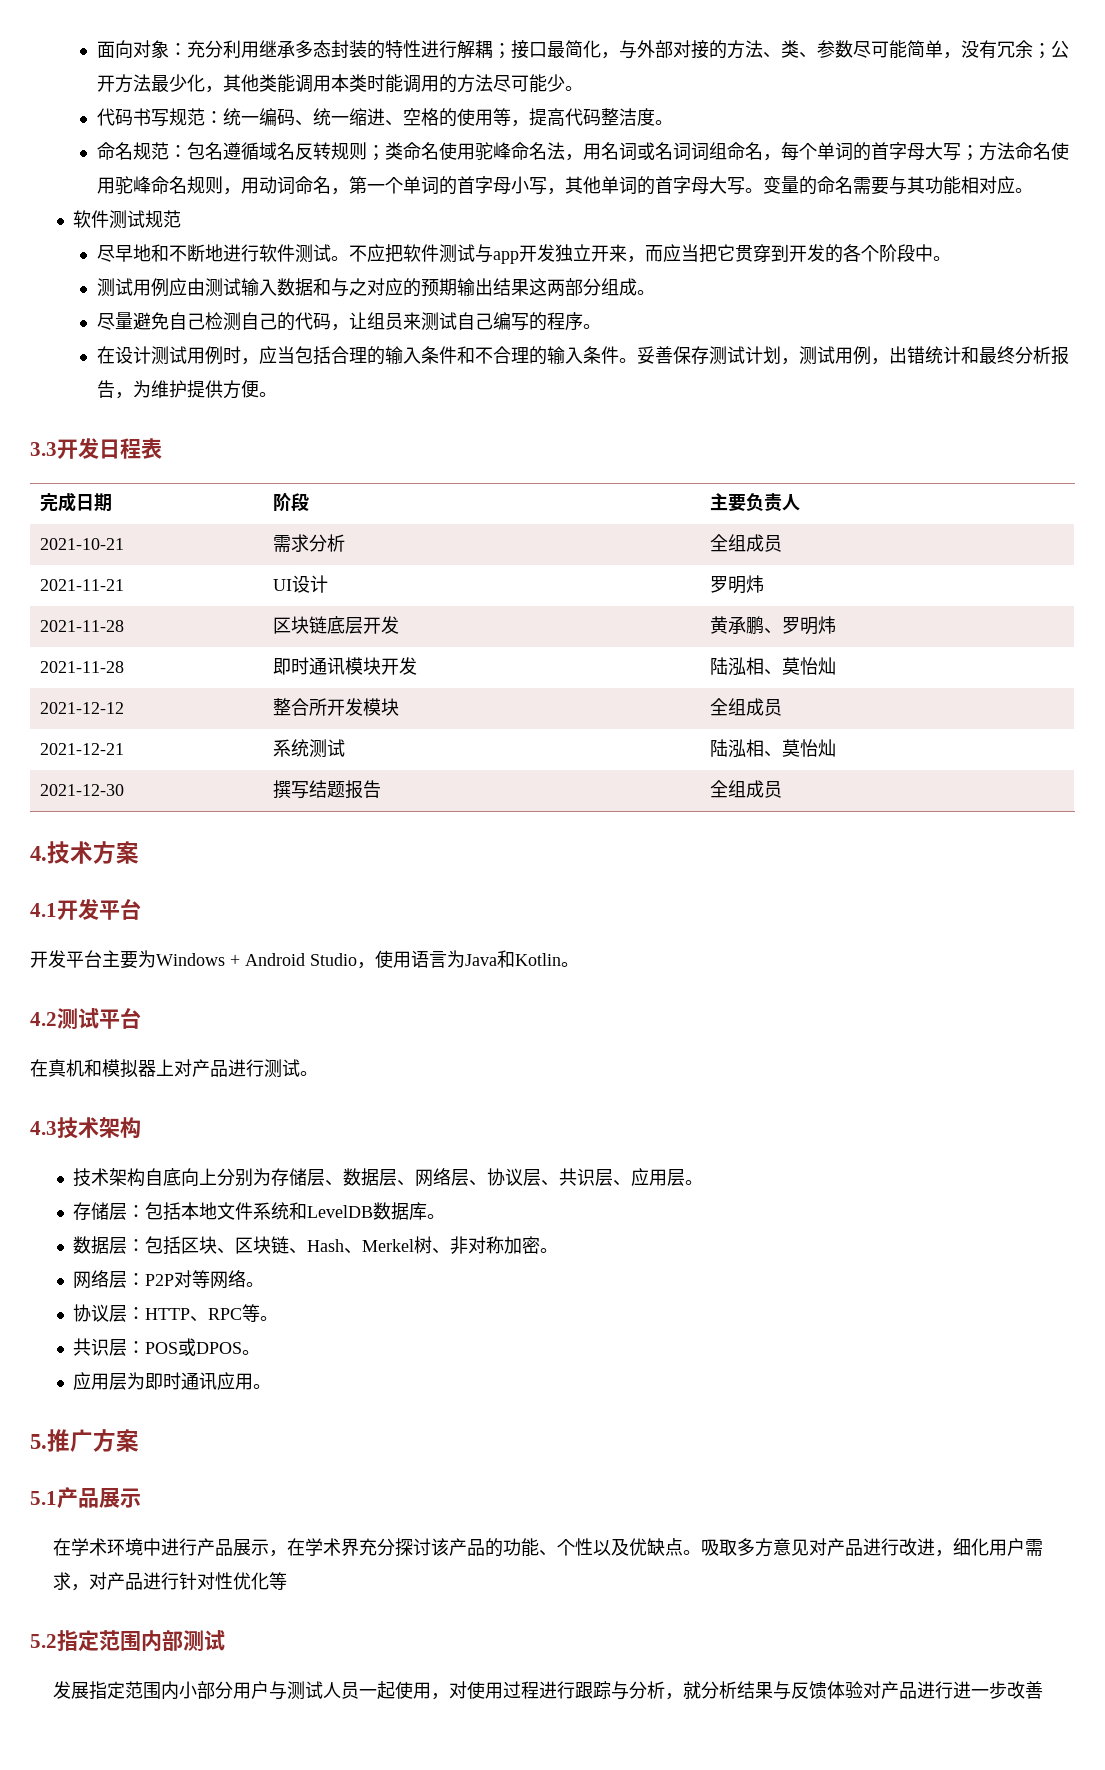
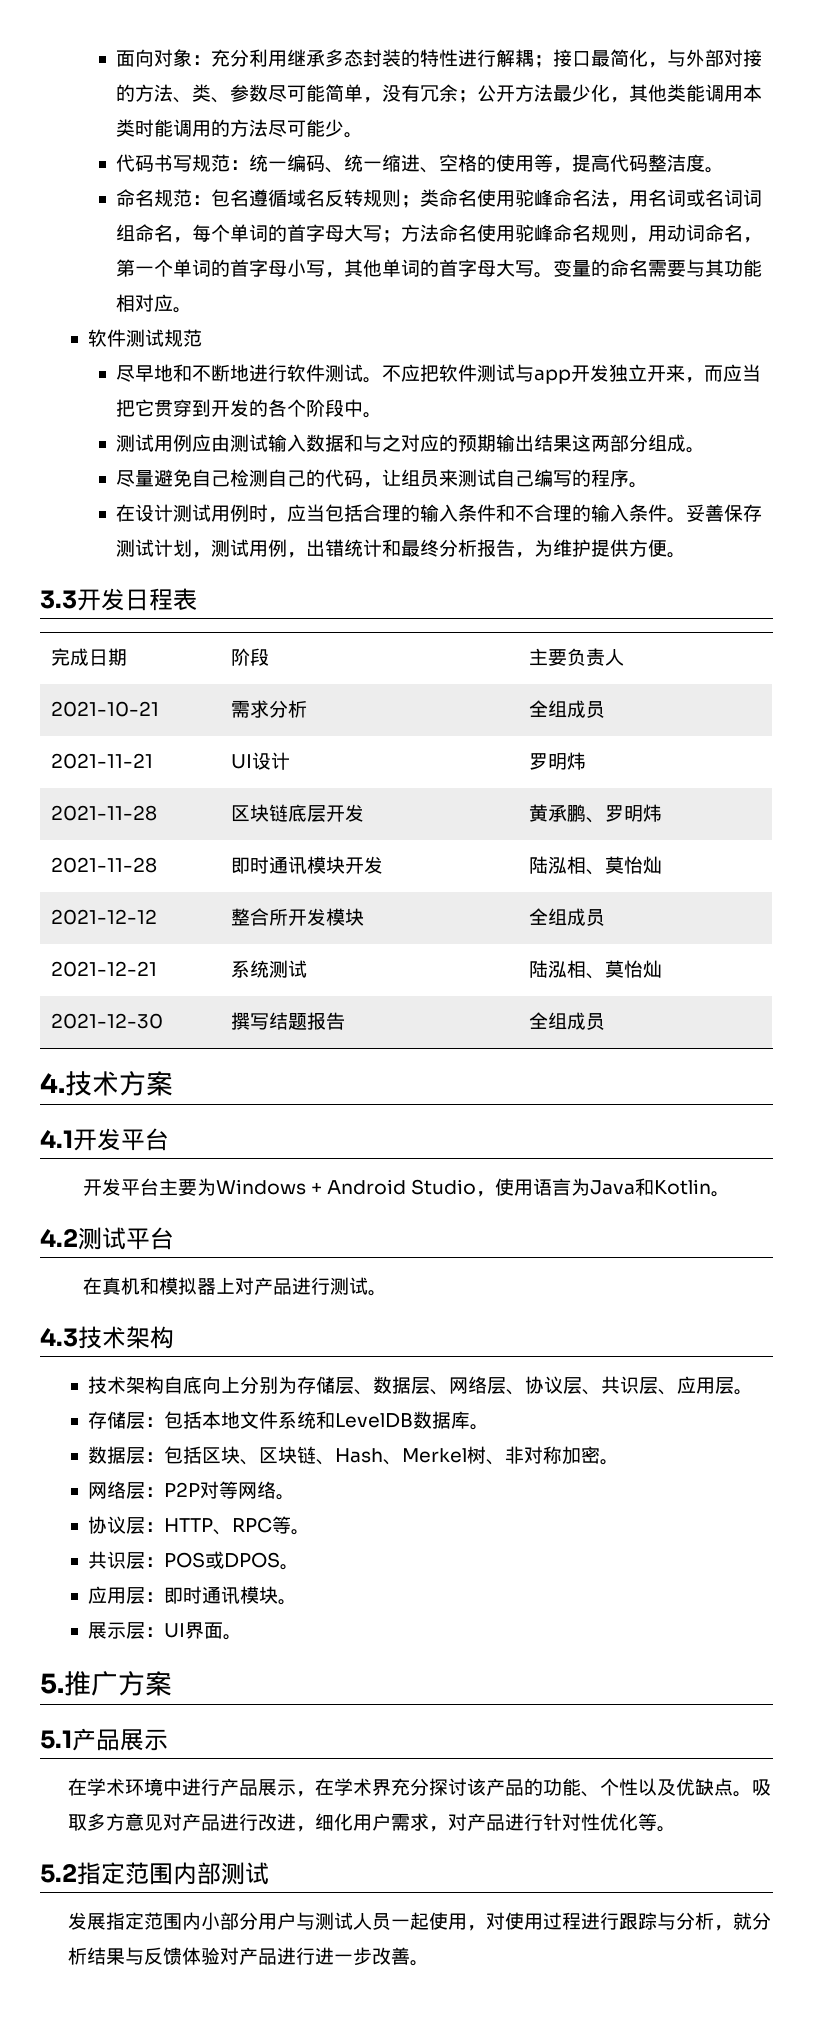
- 应用层为即时通讯应用。
+ 应用层：即时通讯模块。
+ 展示层：UI界面。
- 吸取多方意见对产品进行改进，细化用户需求，对产品进行针对性优化等
+ 吸取多方意见对产品进行改进，细化用户需求，对产品进行针对性优化等。
- 发展指定范围内小部分用户与测试人员一起使用，对使用过程进行跟踪与分析，就分析结果与反馈体验对产品进行进一步改善
+ 发展指定范围内小部分用户与测试人员一起使用，对使用过程进行跟踪与分析，就分析结果与反馈体验对产品进行进一步改善。

